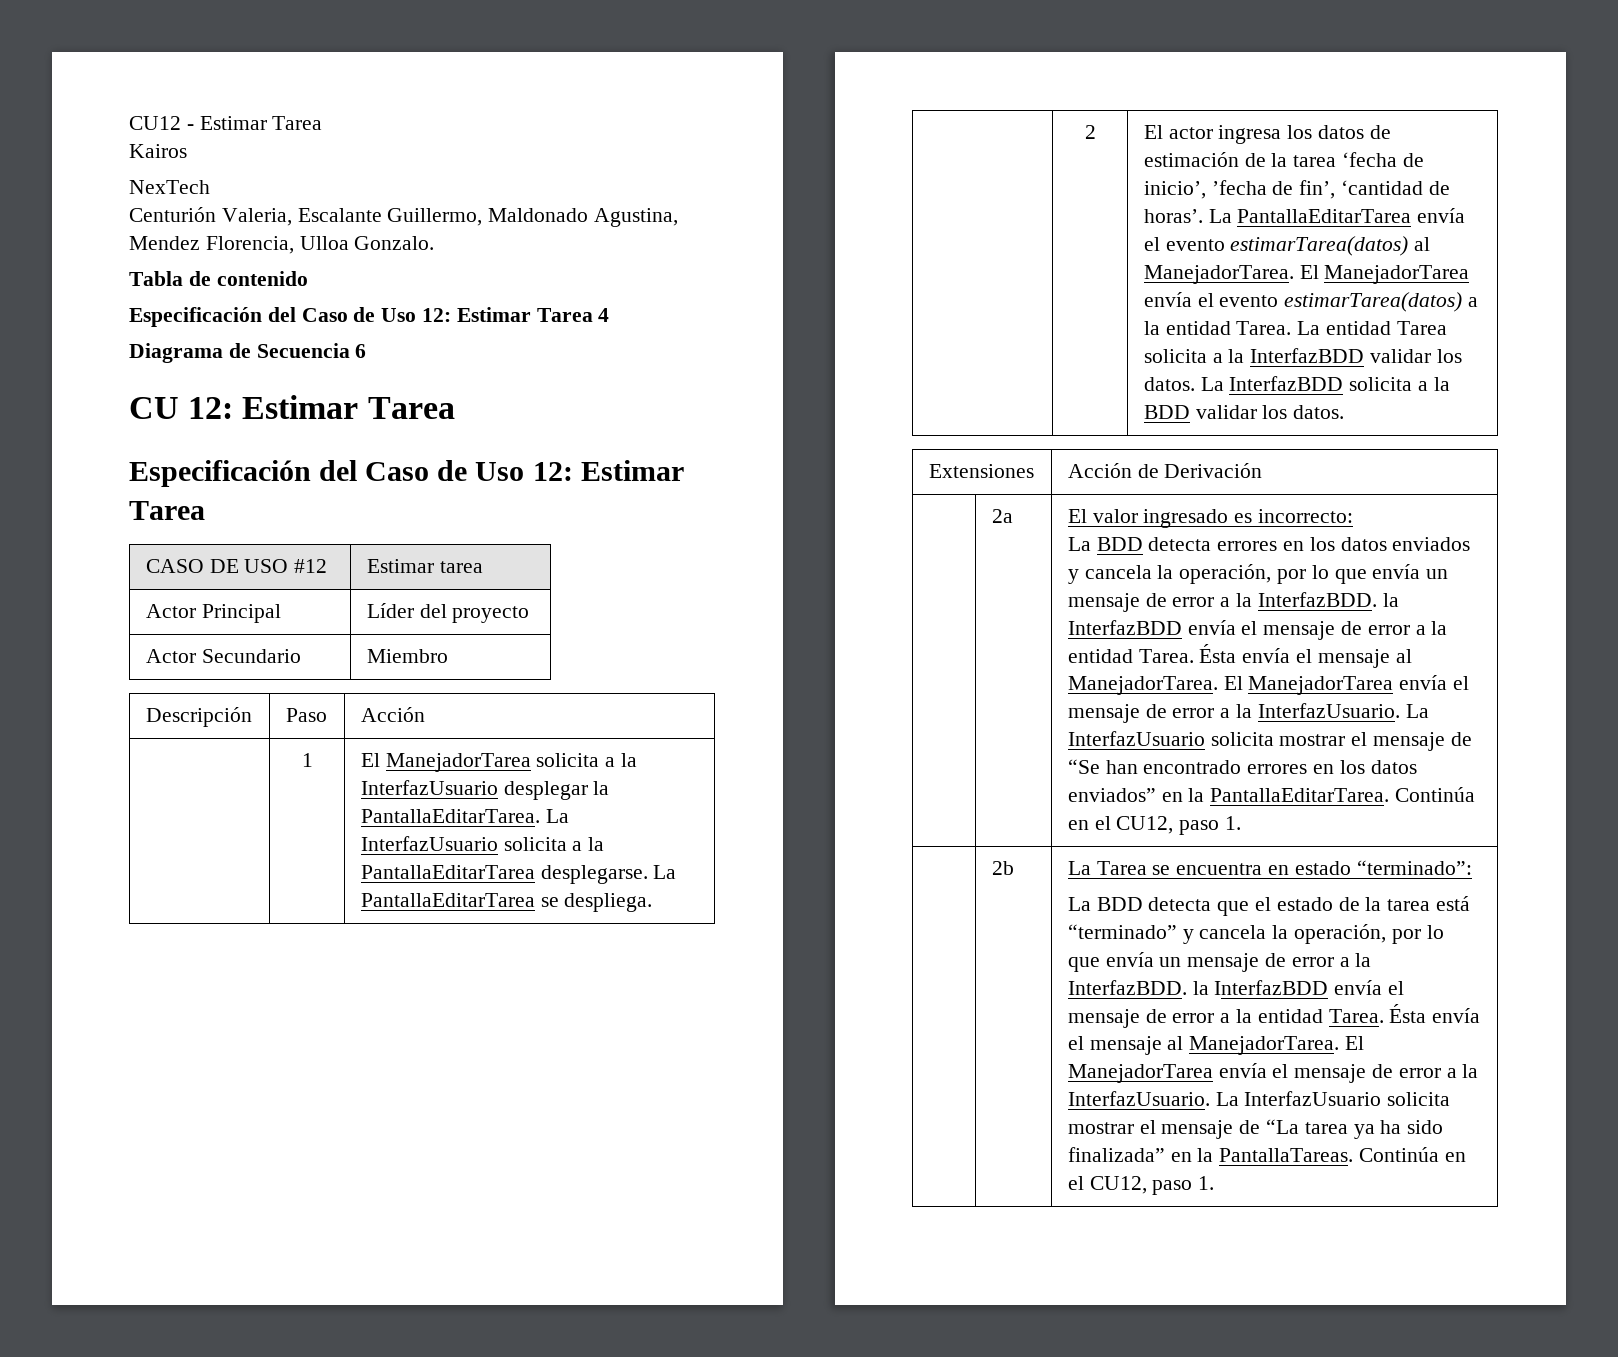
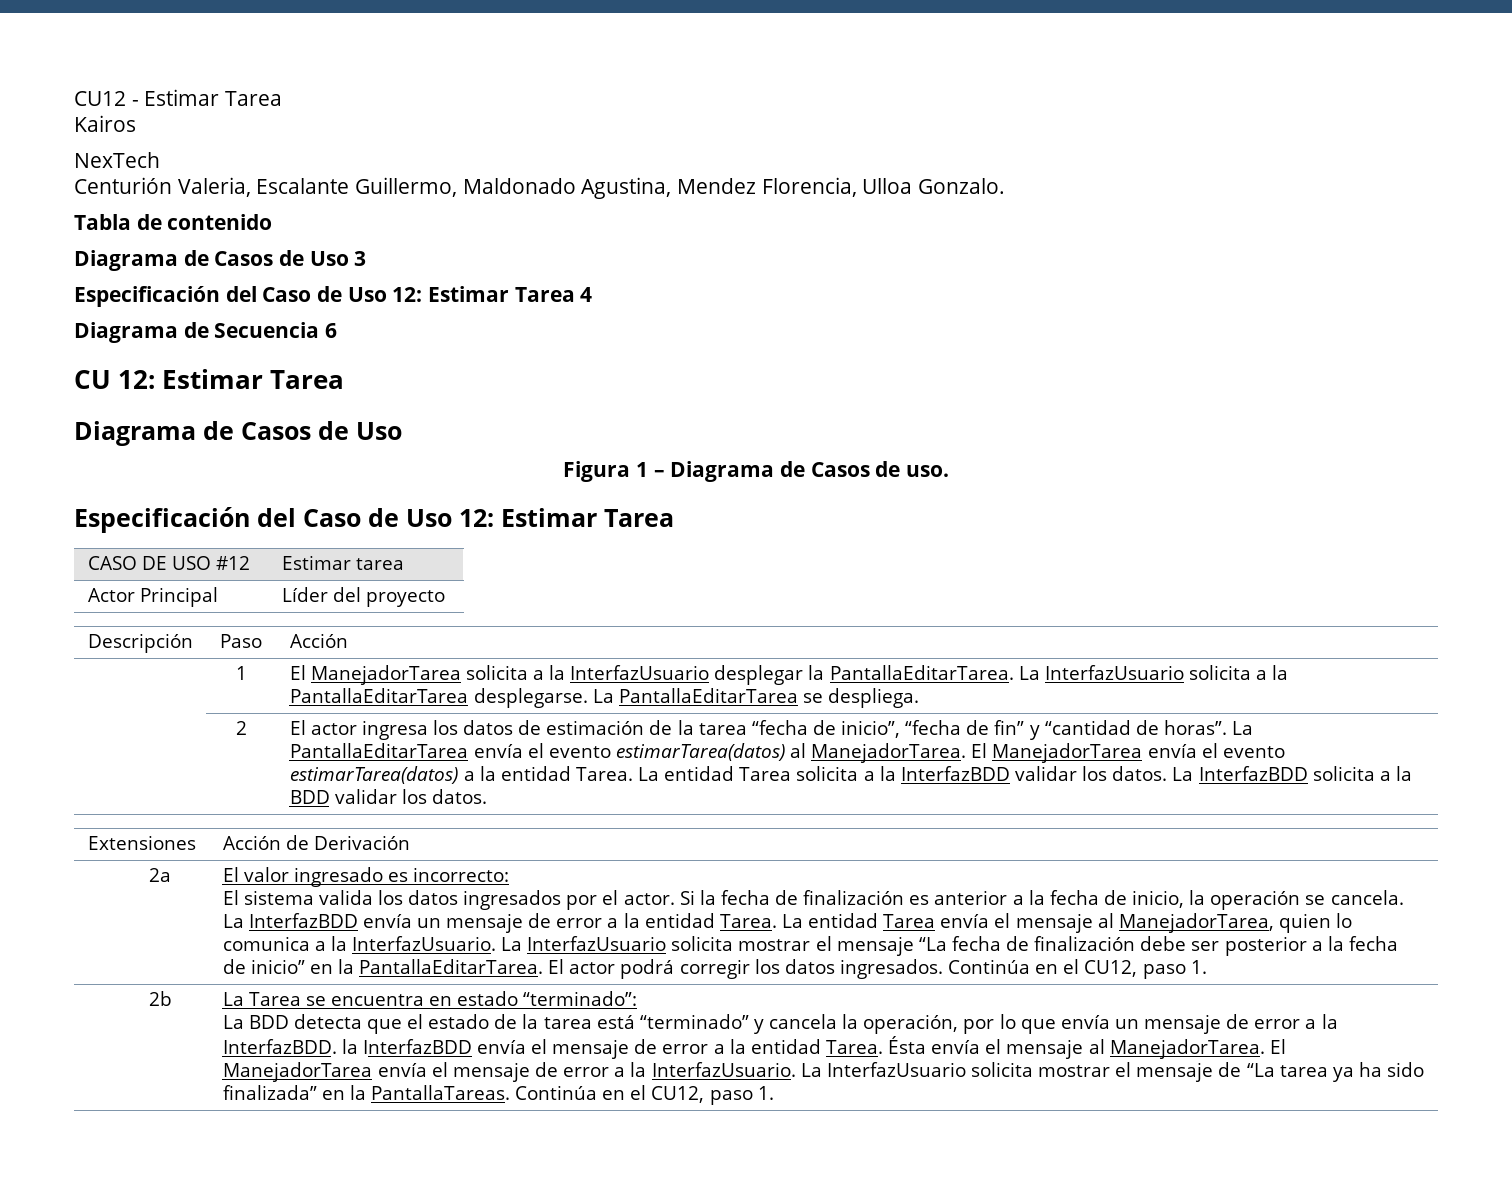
+ Diagrama de Casos de Uso 3
  CU 12: Estimar Tarea
+ Diagrama de Casos de Uso
+ Figura 1 – Diagrama de Casos de uso.
- Actor Secundario | Miembro
- El actor ingresa los datos de estimación de la tarea ‘fecha de inicio’, ’fecha de fin’, ‘cantidad de horas’.
+ El actor ingresa los datos de estimación de la tarea “fecha de inicio”, “fecha de fin” y “cantidad de horas”.
- La BDD detecta errores en los datos enviados y cancela la operación, por lo que envía un mensaje de error a la InterfazBDD. la InterfazBDD envía el mensaje de error a la entidad Tarea. Ésta envía el mensaje al ManejadorTarea. El ManejadorTarea envía el mensaje de error a la InterfazUsuario. La InterfazUsuario solicita mostrar el mensaje de “Se han encontrado errores en los datos enviados” en la PantallaEditarTarea.
+ El sistema valida los datos ingresados por el actor. Si la fecha de finalización es anterior a la fecha de inicio, la operación se cancela. La InterfazBDD envía un mensaje de error a la entidad Tarea. La entidad Tarea envía el mensaje al ManejadorTarea, quien lo comunica a la InterfazUsuario. La InterfazUsuario solicita mostrar el mensaje “La fecha de finalización debe ser posterior a la fecha de inicio” en la PantallaEditarTarea. El actor podrá corregir los datos ingresados.

